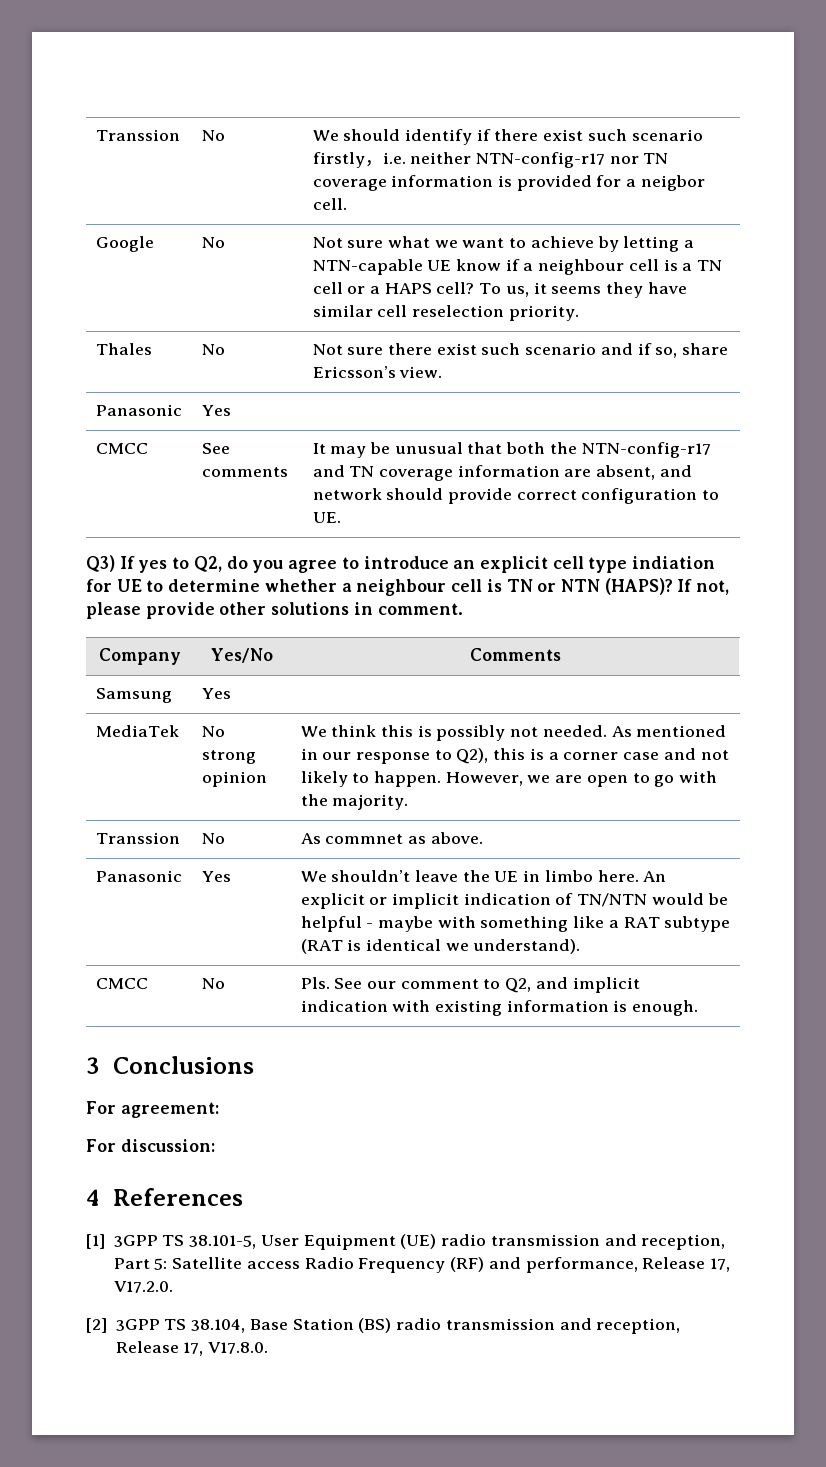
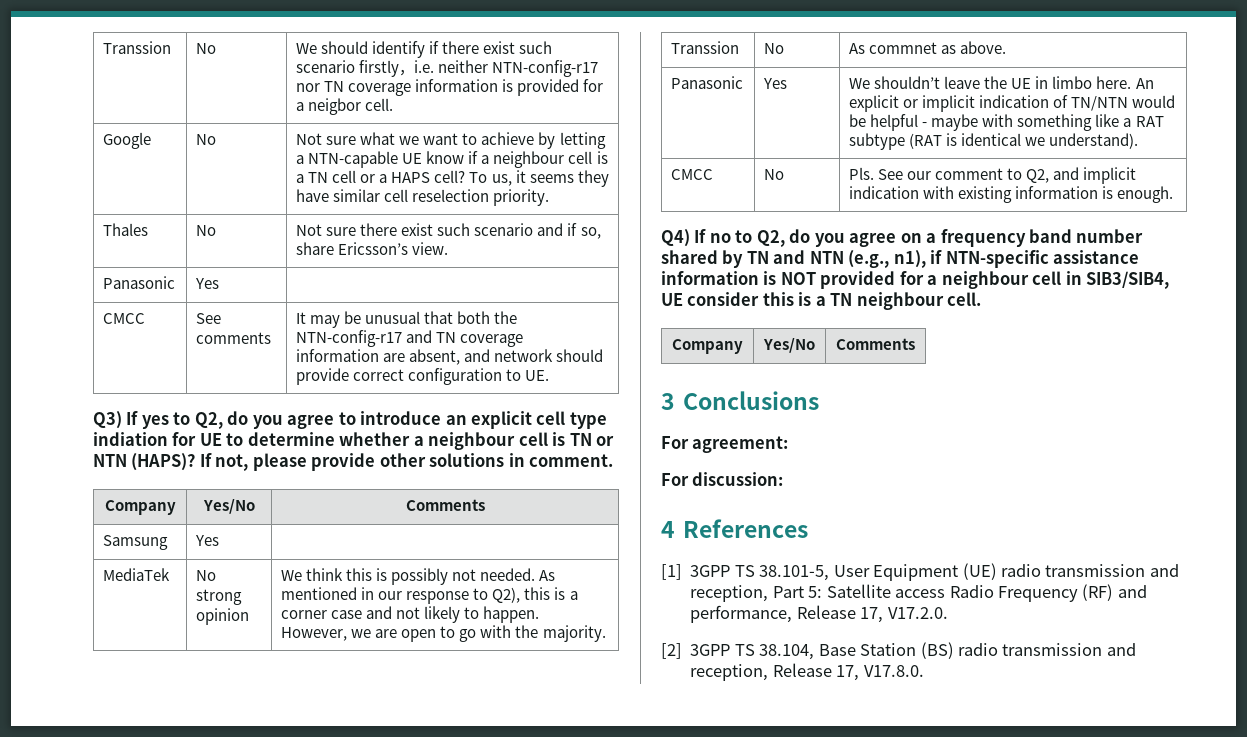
+ Q4) If no to Q2, do you agree on a frequency band number shared by TN and NTN (e.g., n1), if NTN-specific assistance information is NOT provided for a neighbour cell in SIB3/SIB4, UE consider this is a TN neighbour cell.
+ Company | Yes/No | Comments

